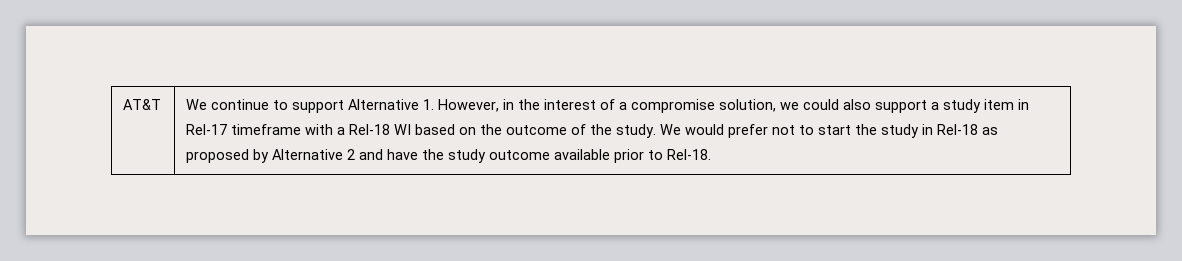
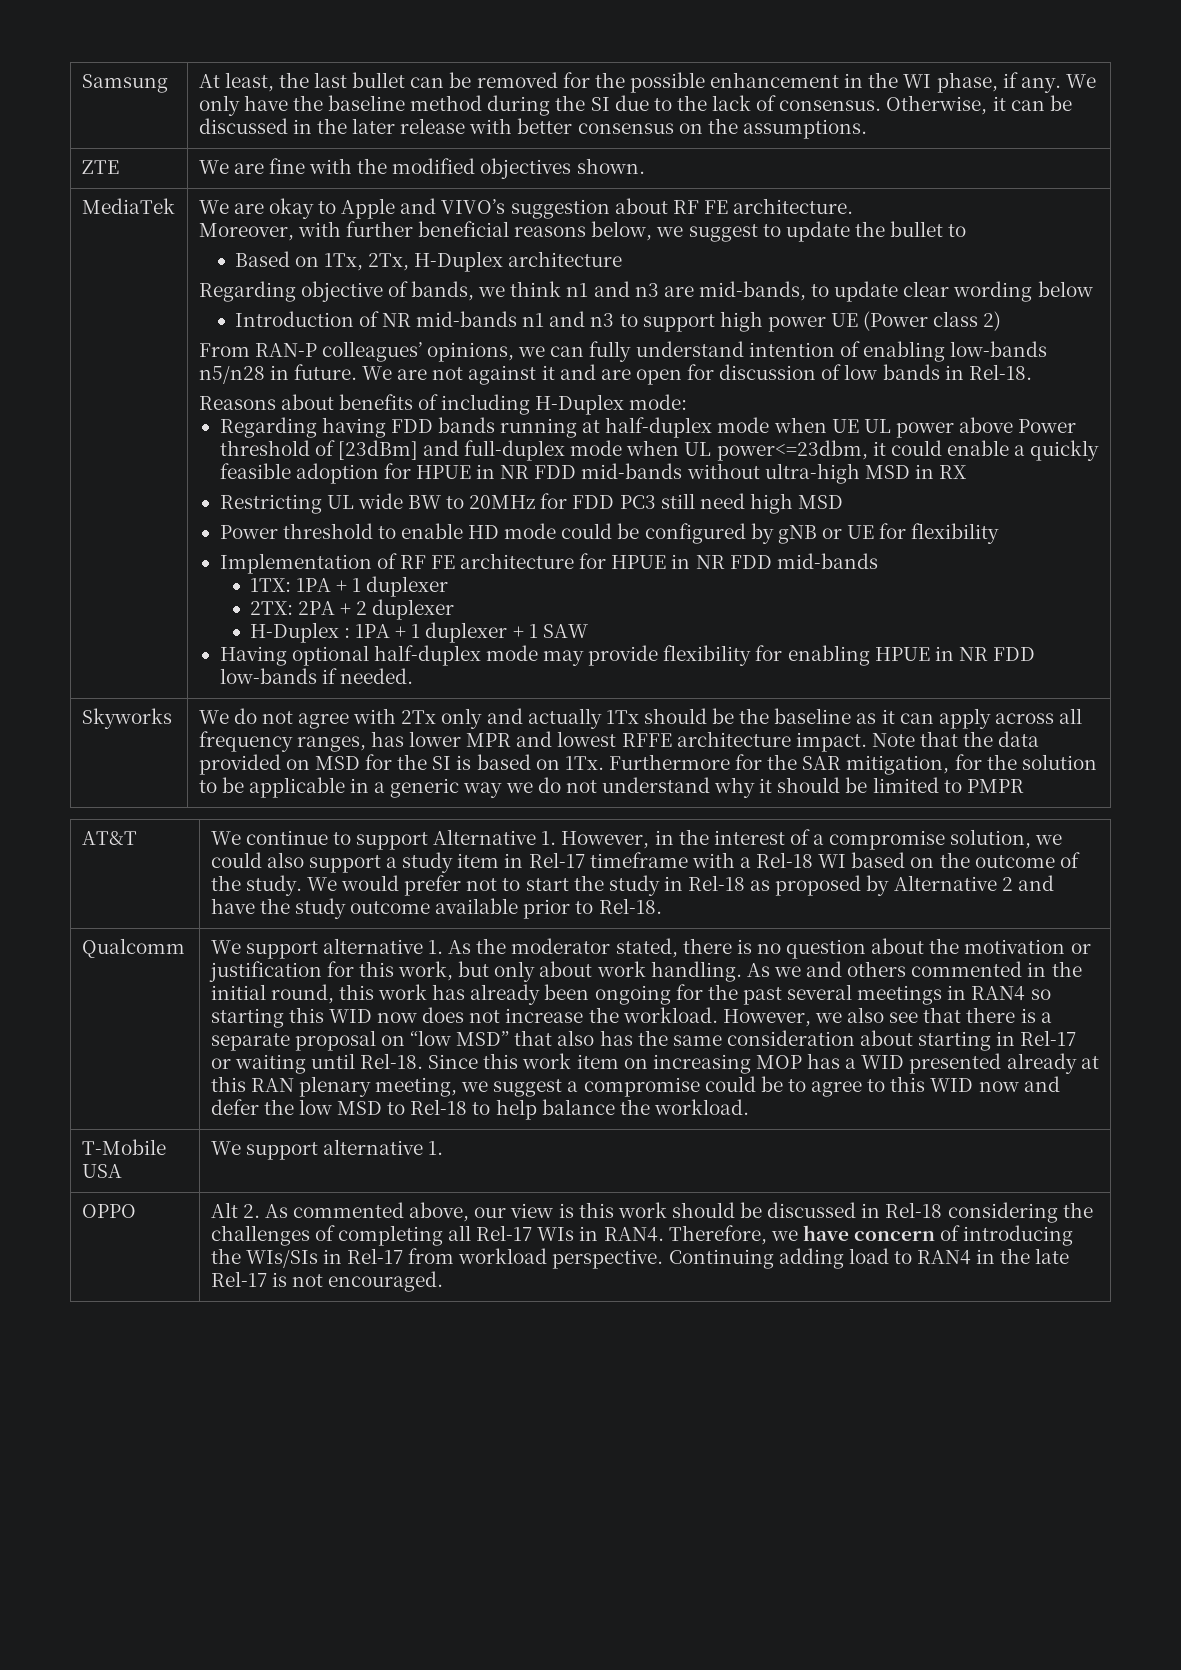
+ Samsung | At least, the last bullet can be removed for the possible enhancement in the WI phase, if any. We only have the baseline method during the SI due to the lack of consensus. Otherwise, it can be discussed in the later release with better consensus on the assumptions.
+ ZTE | We are fine with the modified objectives shown.
+ MediaTek | We are okay to Apple and VIVO’s suggestion about RF FE architecture.
+ Moreover, with further beneficial reasons below, we suggest to update the bullet to
+ Based on 1Tx, 2Tx, H-Duplex architecture
+ Regarding objective of bands, we think n1 and n3 are mid-bands, to update clear wording below
+ Introduction of NR mid-bands n1 and n3 to support high power UE (Power class 2)
+ From RAN-P colleagues’ opinions, we can fully understand intention of enabling low-bands n5/n28 in future. We are not against it and are open for discussion of low bands in Rel-18.
+ Reasons about benefits of including H-Duplex mode:
+ Regarding having FDD bands running at half-duplex mode when UE UL power above Power threshold of [23dBm] and full-duplex mode when UL power<=23dbm, it could enable a quickly feasible adoption for HPUE in NR FDD mid-bands without ultra-high MSD in RX
+ Restricting UL wide BW to 20MHz for FDD PC3 still need high MSD
+ Power threshold to enable HD mode could be configured by gNB or UE for flexibility
+ Implementation of RF FE architecture for HPUE in NR FDD mid-bands
+ 1TX: 1PA + 1 duplexer
+ 2TX: 2PA + 2 duplexer
+ H-Duplex : 1PA + 1 duplexer + 1 SAW
+ Having optional half-duplex mode may provide flexibility for enabling HPUE in NR FDD low-bands if needed.
+ Skyworks | We do not agree with 2Tx only and actually 1Tx should be the baseline as it can apply across all frequency ranges, has lower MPR and lowest RFFE architecture impact. Note that the data provided on MSD for the SI is based on 1Tx. Furthermore for the SAR mitigation, for the solution to be applicable in a generic way we do not understand why it should be limited to PMPR
+ Qualcomm | We support alternative 1. As the moderator stated, there is no question about the motivation or justification for this work, but only about work handling. As we and others commented in the initial round, this work has already been ongoing for the past several meetings in RAN4 so starting this WID now does not increase the workload. However, we also see that there is a separate proposal on “low MSD” that also has the same consideration about starting in Rel-17 or waiting until Rel-18. Since this work item on increasing MOP has a WID presented already at this RAN plenary meeting, we suggest a compromise could be to agree to this WID now and defer the low MSD to Rel-18 to help balance the workload.
+ T-Mobile USA | We support alternative 1.
+ OPPO | Alt 2. As commented above, our view is this work should be discussed in Rel-18 considering the challenges of completing all Rel-17 WIs in RAN4. Therefore, we have concern of introducing the WIs/SIs in Rel-17 from workload perspective. Continuing adding load to RAN4 in the late Rel-17 is not encouraged.

